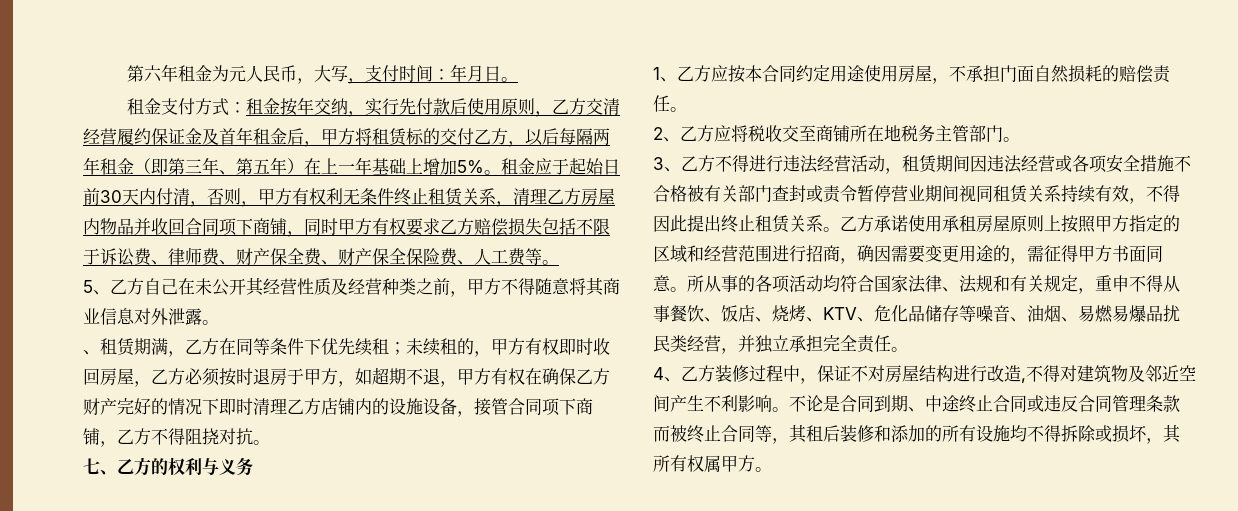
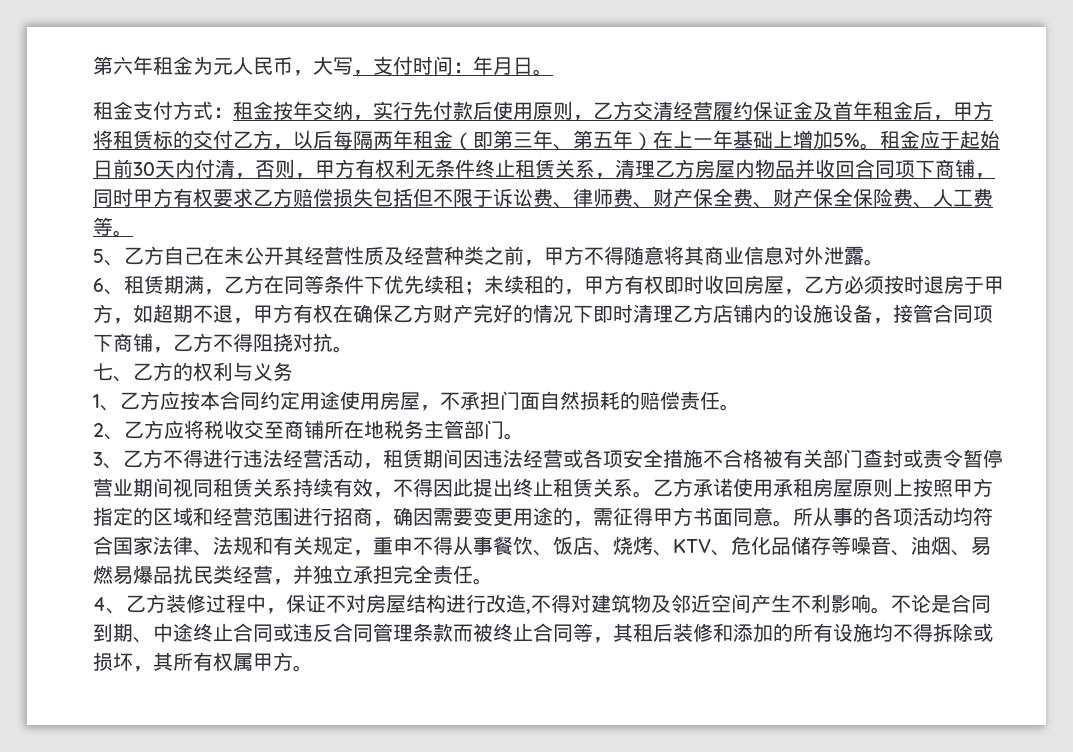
- 租金应于起始日前30天内付清，否则，甲方有权利无条件终止租赁关系，清理乙方房屋内物品并收回合同项下商铺，同时甲方有权要求乙方赔偿损失包括不限于诉讼费、律师费、财产保全费、财产保全保险费、人工费等。
+ 租金应于起始日前30天内付清，否则，甲方有权利无条件终止租赁关系，清理乙方房屋内物品并收回合同项下商铺，同时甲方有权要求乙方赔偿损失包括但不限于诉讼费、律师费、财产保全费、财产保全保险费、人工费等。
- 、租赁期满，乙方在同等条件下优先续租；未续租的，甲方有权即时收回房屋，乙方必须按时退房于甲方，如超期不退，甲方有权在确保乙方财产完好的情况下即时清理乙方店铺内的设施设备，接管合同项下商铺，乙方不得阻挠对抗。
+ 6、租赁期满，乙方在同等条件下优先续租；未续租的，甲方有权即时收回房屋，乙方必须按时退房于甲方，如超期不退，甲方有权在确保乙方财产完好的情况下即时清理乙方店铺内的设施设备，接管合同项下商铺，乙方不得阻挠对抗。

